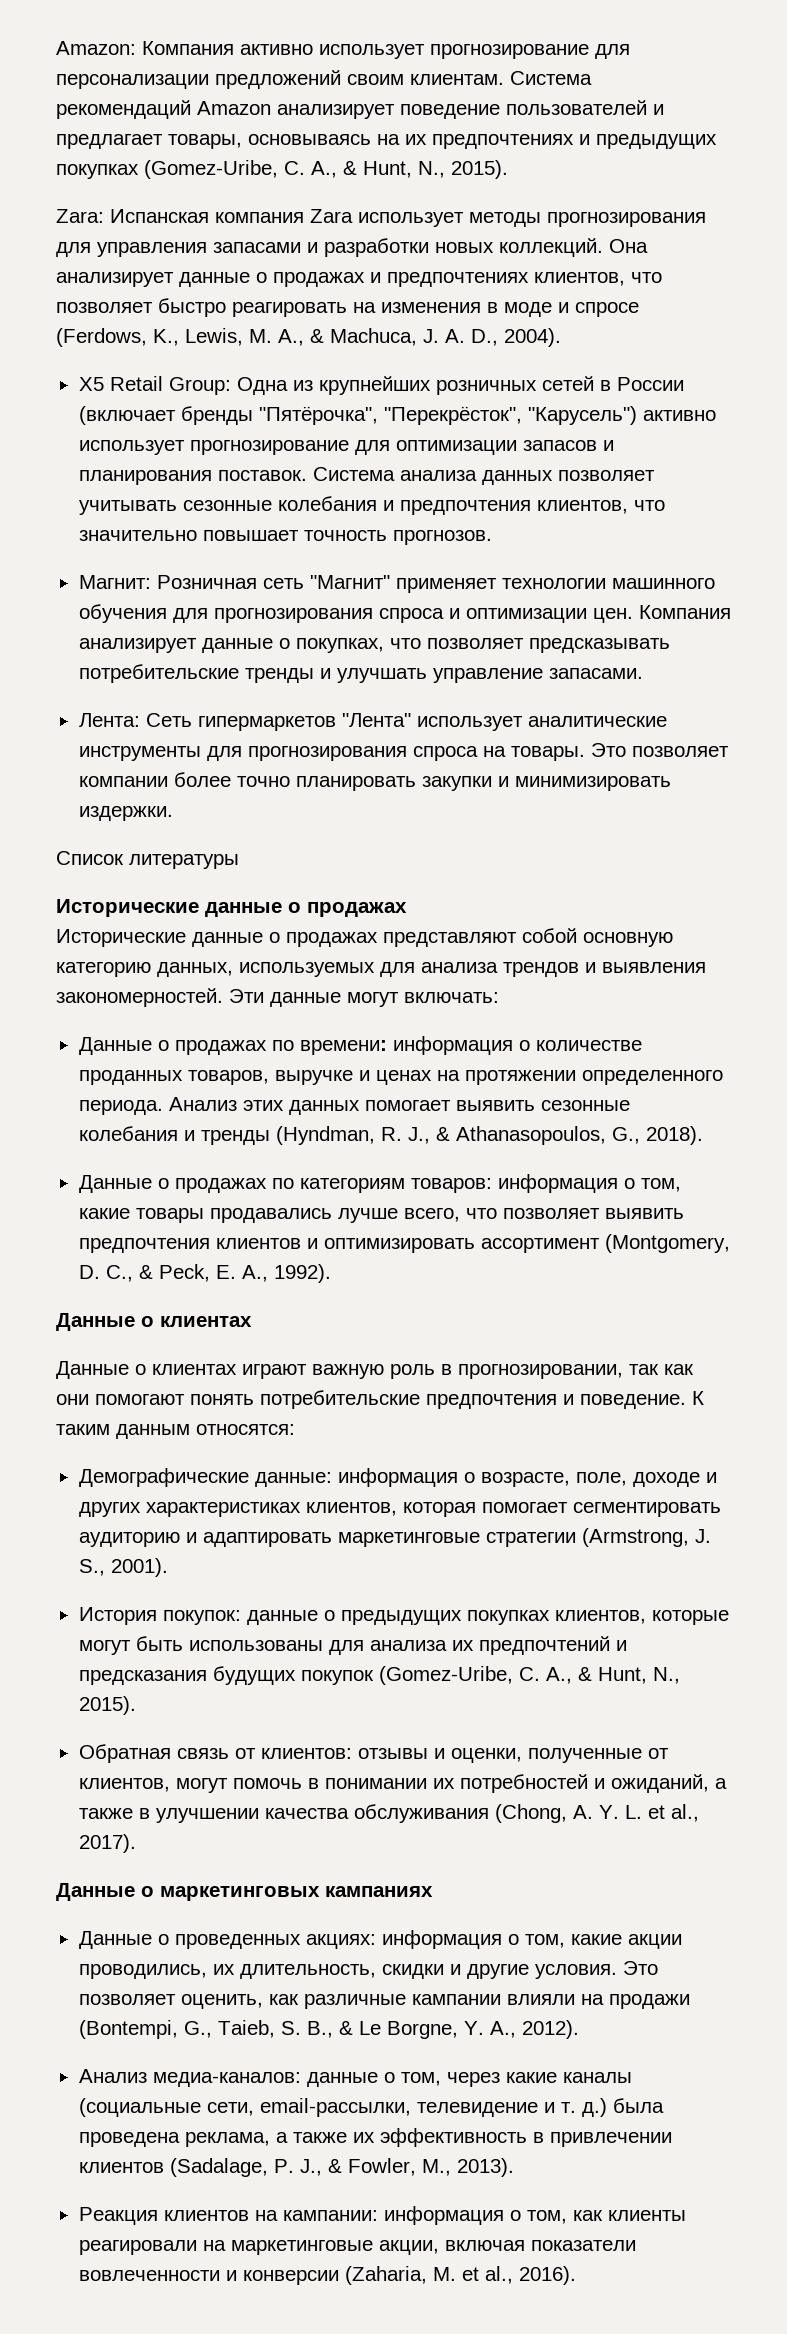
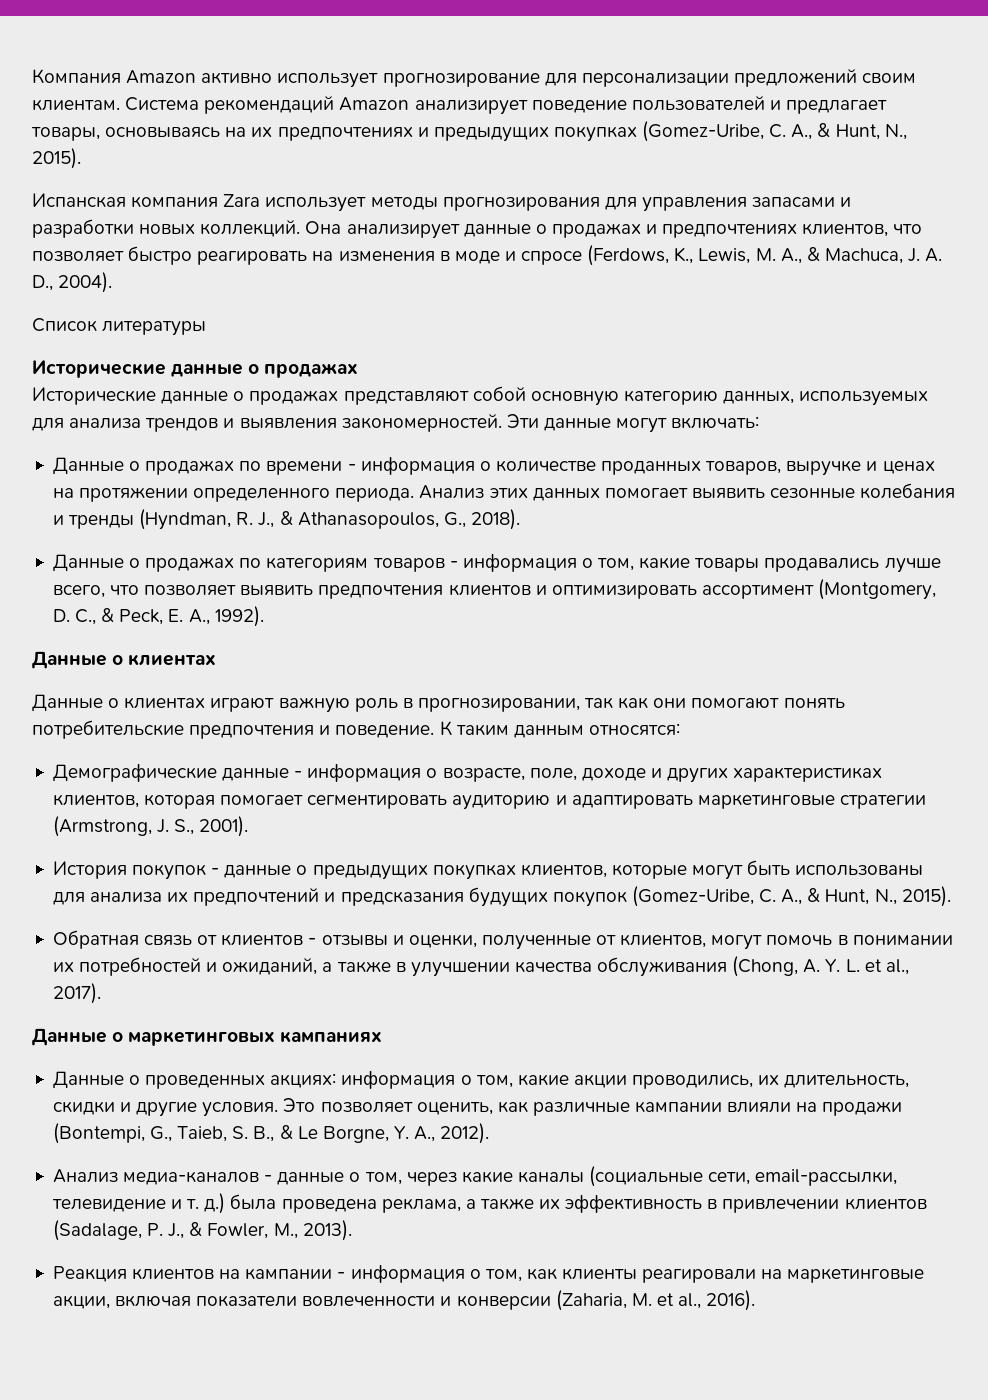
- Amazon: Компания активно использует прогнозирование для персонализации предложений своим клиентам.
+ Компания Amazon активно использует прогнозирование для персонализации предложений своим клиентам.
- Zara: Испанская компания Zara использует методы прогнозирования для управления запасами и разработки новых коллекций.
+ Испанская компания Zara использует методы прогнозирования для управления запасами и разработки новых коллекций.
- X5 Retail Group: Одна из крупнейших розничных сетей в России (включает бренды "Пятёрочка", "Перекрёсток", "Карусель") активно использует прогнозирование для оптимизации запасов и планирования поставок. Система анализа данных позволяет учитывать сезонные колебания и предпочтения клиентов, что значительно повышает точность прогнозов.
- Магнит: Розничная сеть "Магнит" применяет технологии машинного обучения для прогнозирования спроса и оптимизации цен. Компания анализирует данные о покупках, что позволяет предсказывать потребительские тренды и улучшать управление запасами.
- Лента: Сеть гипермаркетов "Лента" использует аналитические инструменты для прогнозирования спроса на товары. Это позволяет компании более точно планировать закупки и минимизировать издержки.
- Данные о продажах по времени: информация о количестве проданных товаров, выручке и ценах на протяжении определенного периода.
+ Данные о продажах по времени - информация о количестве проданных товаров, выручке и ценах на протяжении определенного периода.
- Данные о продажах по категориям товаров: информация о том, какие товары продавались лучше всего, что позволяет выявить предпочтения клиентов и оптимизировать ассортимент (Montgomery, D. C., & Peck, E. A., 1992).
+ Данные о продажах по категориям товаров - информация о том, какие товары продавались лучше всего, что позволяет выявить предпочтения клиентов и оптимизировать ассортимент (Montgomery, D. C., & Peck, E. A., 1992).
- Демографические данные: информация о возрасте, поле, доходе и других характеристиках клиентов, которая помогает сегментировать аудиторию и адаптировать маркетинговые стратегии (Armstrong, J. S., 2001).
+ Демографические данные - информация о возрасте, поле, доходе и других характеристиках клиентов, которая помогает сегментировать аудиторию и адаптировать маркетинговые стратегии (Armstrong, J. S., 2001).
- История покупок: данные о предыдущих покупках клиентов, которые могут быть использованы для анализа их предпочтений и предсказания будущих покупок (Gomez-Uribe, C. A., & Hunt, N., 2015).
+ История покупок - данные о предыдущих покупках клиентов, которые могут быть использованы для анализа их предпочтений и предсказания будущих покупок (Gomez-Uribe, C. A., & Hunt, N., 2015).
- Обратная связь от клиентов: отзывы и оценки, полученные от клиентов, могут помочь в понимании их потребностей и ожиданий, а также в улучшении качества обслуживания (Chong, A. Y. L. et al., 2017).
+ Обратная связь от клиентов - отзывы и оценки, полученные от клиентов, могут помочь в понимании их потребностей и ожиданий, а также в улучшении качества обслуживания (Chong, A. Y. L. et al., 2017).
- Анализ медиа-каналов: данные о том, через какие каналы (социальные сети, email-рассылки, телевидение и т. д.) была проведена реклама, а также их эффективность в привлечении клиентов (Sadalage, P. J., & Fowler, M., 2013).
+ Анализ медиа-каналов - данные о том, через какие каналы (социальные сети, email-рассылки, телевидение и т. д.) была проведена реклама, а также их эффективность в привлечении клиентов (Sadalage, P. J., & Fowler, M., 2013).
- Реакция клиентов на кампании: информация о том, как клиенты реагировали на маркетинговые акции, включая показатели вовлеченности и конверсии (Zaharia, M. et al., 2016).
+ Реакция клиентов на кампании - информация о том, как клиенты реагировали на маркетинговые акции, включая показатели вовлеченности и конверсии (Zaharia, M. et al., 2016).

